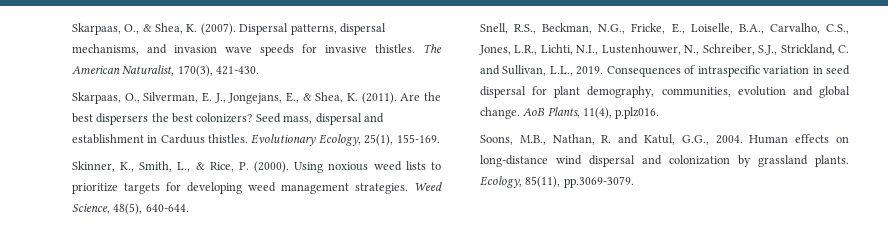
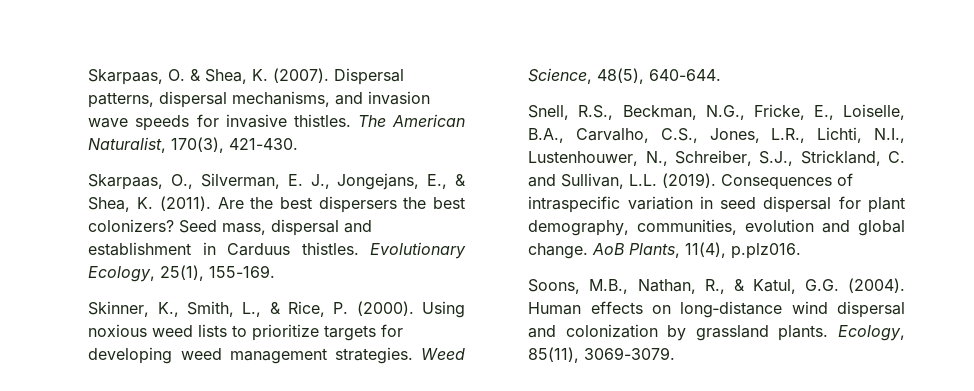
- Skarpaas, O., & Shea, K. (2007).
+ Skarpaas, O. & Shea, K. (2007).
- Snell, R.S., Beckman, N.G., Fricke, E., Loiselle, B.A., Carvalho, C.S., Jones, L.R., Lichti, N.I., Lustenhouwer, N., Schreiber, S.J., Strickland, C. and Sullivan, L.L., 2019.
+ Snell, R.S., Beckman, N.G., Fricke, E., Loiselle, B.A., Carvalho, C.S., Jones, L.R., Lichti, N.I., Lustenhouwer, N., Schreiber, S.J., Strickland, C. and Sullivan, L.L. (2019).
- Soons, M.B., Nathan, R. and Katul, G.G., 2004.
+ Soons, M.B., Nathan, R., & Katul, G.G. (2004).
- Ecology, 85(11), pp.3069-3079.
+ Ecology, 85(11), 3069-3079.

